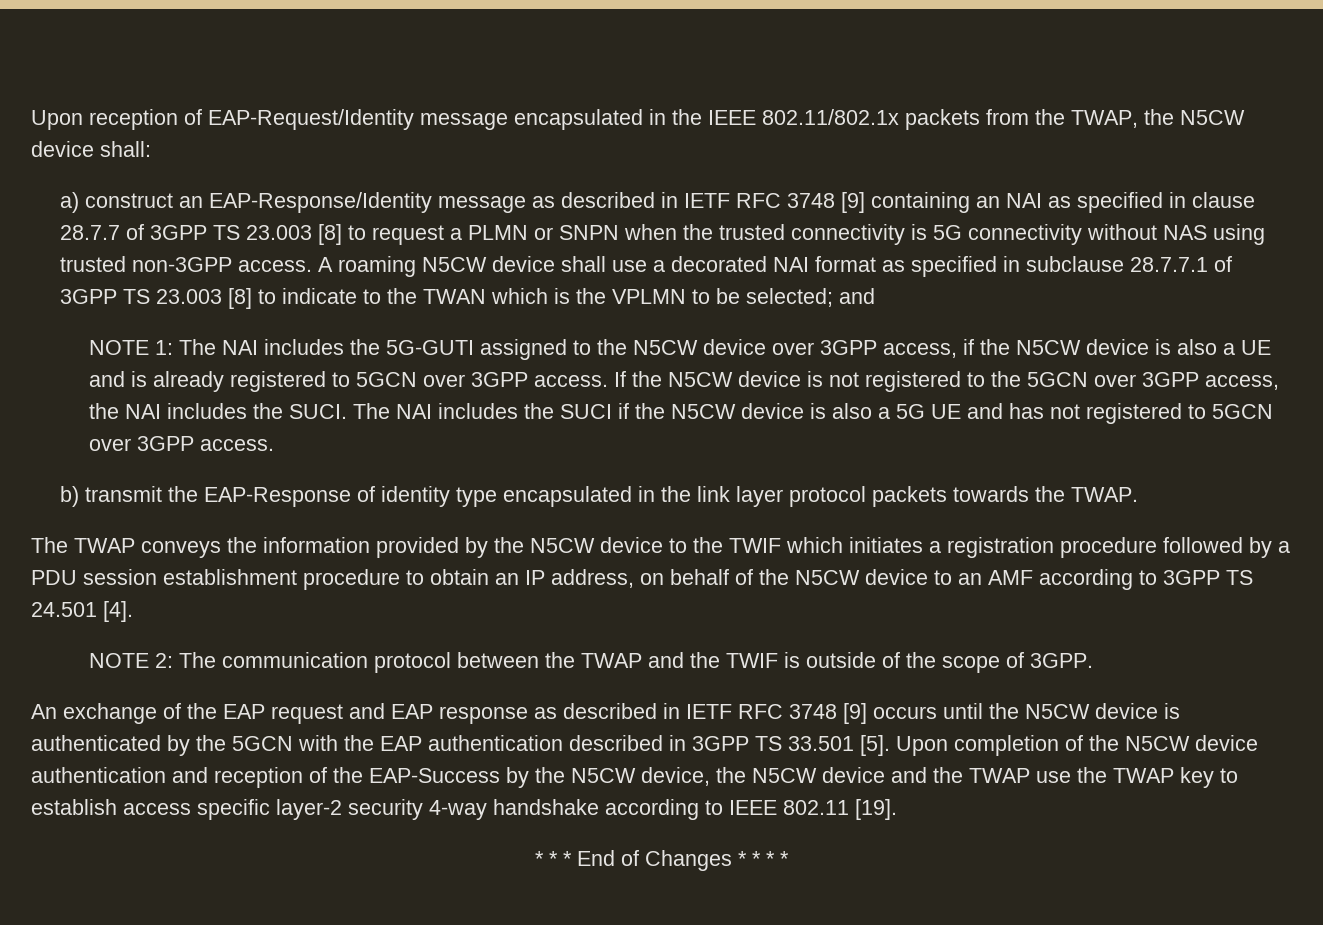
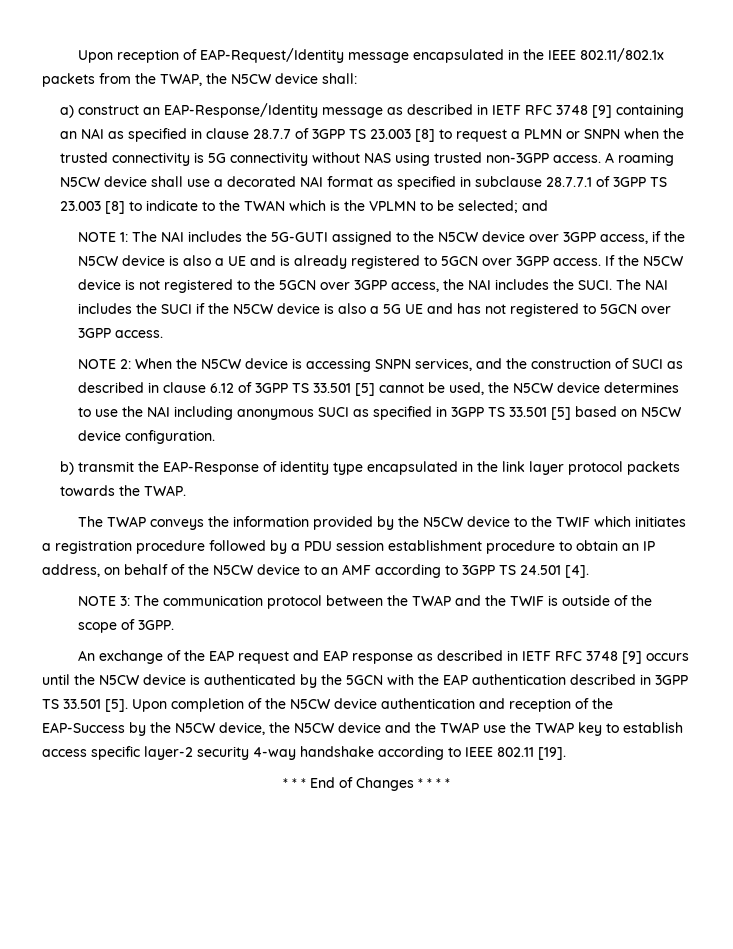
+ NOTE 2: When the N5CW device is accessing SNPN services, and the construction of SUCI as described in clause 6.12 of 3GPP TS 33.501 [5] cannot be used, the N5CW device determines to use the NAI including anonymous SUCI as specified in 3GPP TS 33.501 [5] based on N5CW device configuration.
- NOTE 2: The communication protocol between the TWAP and the TWIF is outside of the scope of 3GPP.
+ NOTE 3: The communication protocol between the TWAP and the TWIF is outside of the scope of 3GPP.

